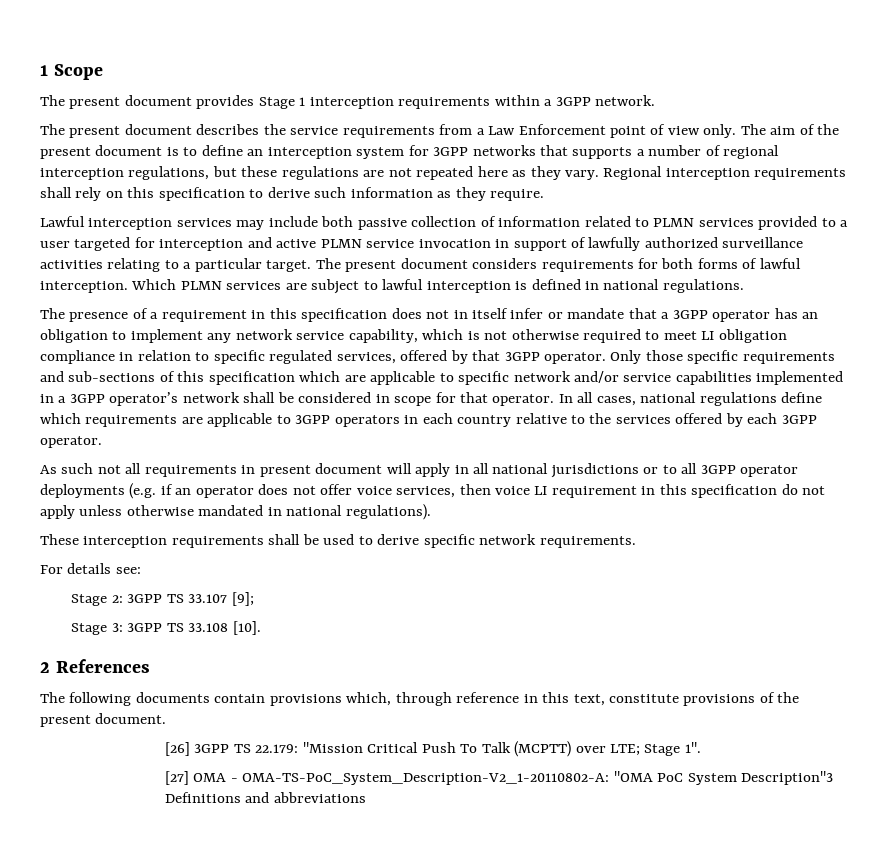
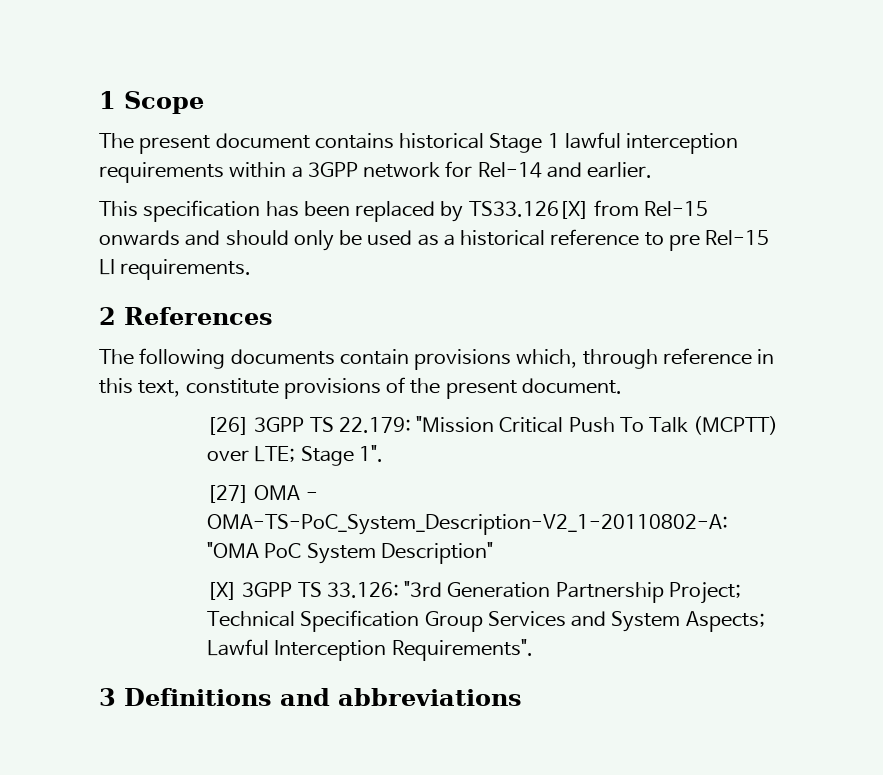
- The present document provides Stage 1 interception requirements within a 3GPP network.
- The present document describes the service requirements from a Law Enforcement point of view only. The aim of the present document is to define an interception system for 3GPP networks that supports a number of regional interception regulations, but these regulations are not repeated here as they vary. Regional interception requirements shall rely on this specification to derive such information as they require.
- Lawful interception services may include both passive collection of information related to PLMN services provided to a user targeted for interception and active PLMN service invocation in support of lawfully authorized surveillance activities relating to a particular target. The present document considers requirements for both forms of lawful interception. Which PLMN services are subject to lawful interception is defined in national regulations.
- The presence of a requirement in this specification does not in itself infer or mandate that a 3GPP operator has an obligation to implement any network service capability, which is not otherwise required to meet LI obligation compliance in relation to specific regulated services, offered by that 3GPP operator. Only those specific requirements and sub-sections of this specification which are applicable to specific network and/or service capabilities implemented in a 3GPP operator’s network shall be considered in scope for that operator. In all cases, national regulations define which requirements are applicable to 3GPP operators in each country relative to the services offered by each 3GPP operator.
- As such not all requirements in present document will apply in all national jurisdictions or to all 3GPP operator deployments (e.g. if an operator does not offer voice services, then voice LI requirement in this specification do not apply unless otherwise mandated in national regulations).
- These interception requirements shall be used to derive specific network requirements.
- For details see:
- Stage 2: 3GPP TS 33.107 [9];
- Stage 3: 3GPP TS 33.108 [10].
+ The present document contains historical Stage 1 lawful interception requirements within a 3GPP network for Rel-14 and earlier.
+ This specification has been replaced by TS33.126[X] from Rel-15 onwards and should only be used as a historical reference to pre Rel-15 LI requirements.
- [27] OMA - OMA-TS-PoC_System_Description-V2_1-20110802-A: "OMA PoC System Description"3 Definitions and abbreviations
+ [27] OMA - OMA-TS-PoC_System_Description-V2_1-20110802-A: "OMA PoC System Description"
+ [X] 3GPP TS 33.126: "3rd Generation Partnership Project; Technical Specification Group Services and System Aspects; Lawful Interception Requirements".
+ 3 Definitions and abbreviations

